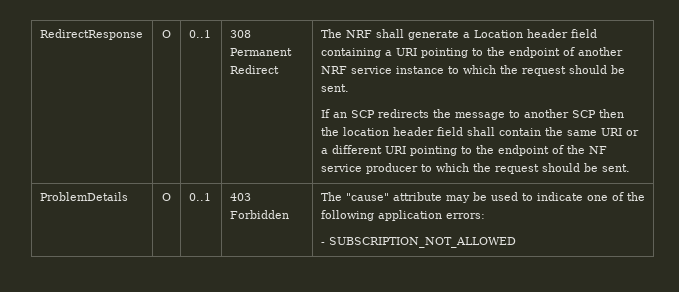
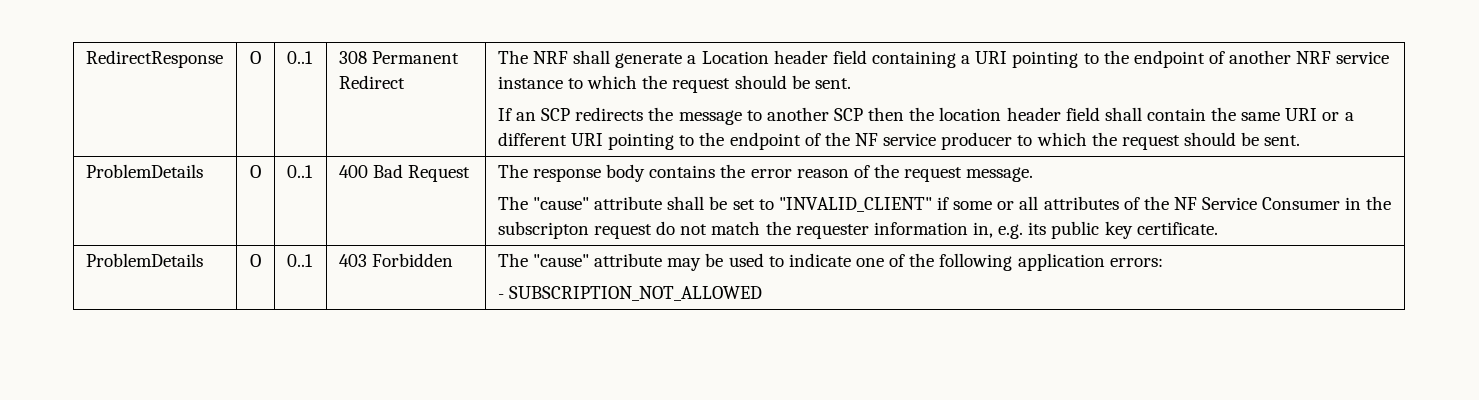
+ ProblemDetails | O | 0..1 | 400 Bad Request | The response body contains the error reason of the request message.
+ The "cause" attribute shall be set to "INVALID_CLIENT" if some or all attributes of the NF Service Consumer in the subscripton request do not match the requester information in, e.g. its public key certificate.

